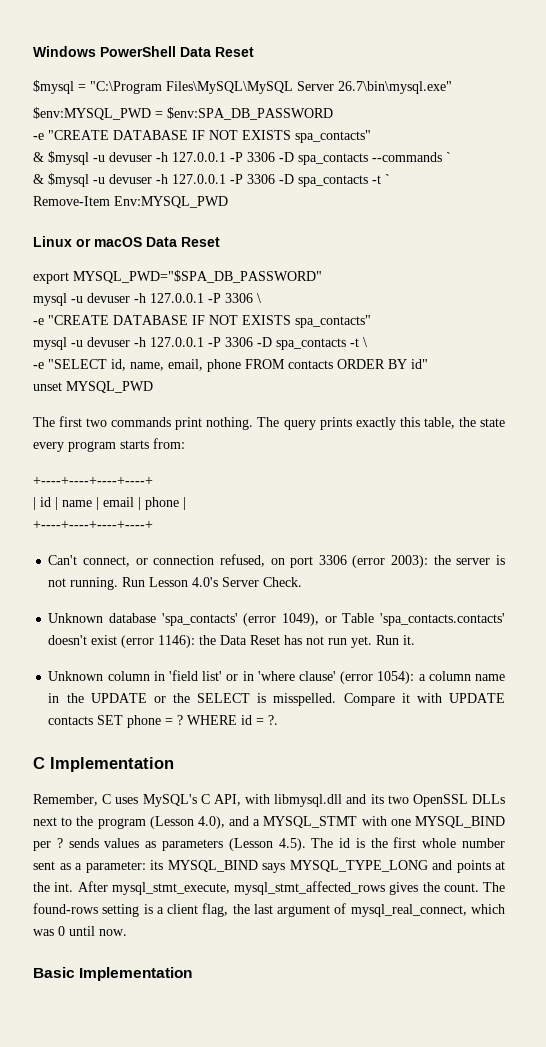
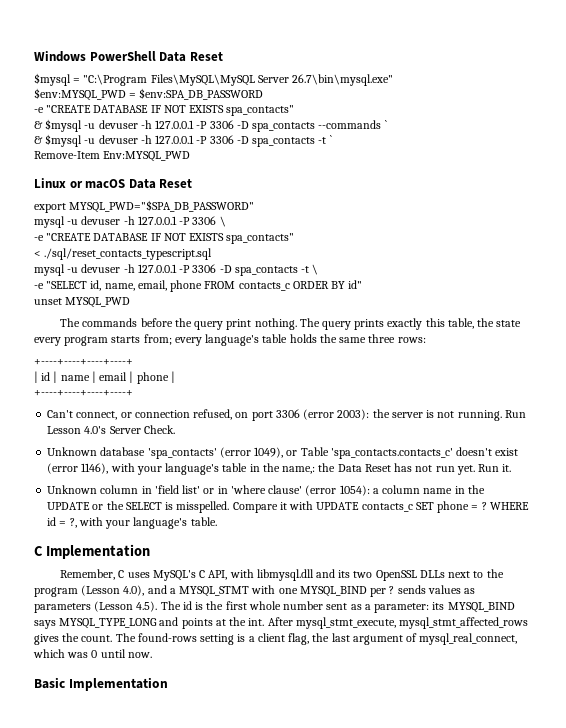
+ < ./sql/reset_contacts_typescript.sql
- -e "SELECT id, name, email, phone FROM contacts ORDER BY id"
+ -e "SELECT id, name, email, phone FROM contacts_c ORDER BY id"
- The first two commands print nothing.
+ The commands before the query print nothing.
- The query prints exactly this table, the state every program starts from:
+ The query prints exactly this table, the state every program starts from; every language's table holds the same three rows:
- Unknown database 'spa_contacts' (error 1049), or Table 'spa_contacts.contacts' doesn't exist (error 1146): the Data Reset has not run yet.
+ Unknown database 'spa_contacts' (error 1049), or Table 'spa_contacts.contacts_c' doesn't exist (error 1146), with your language's table in the name,: the Data Reset has not run yet.
- Compare it with UPDATE contacts SET phone = ?
+ Compare it with UPDATE contacts_c SET phone = ?
- WHERE id = ?.
+ WHERE id = ?, with your language's table.

